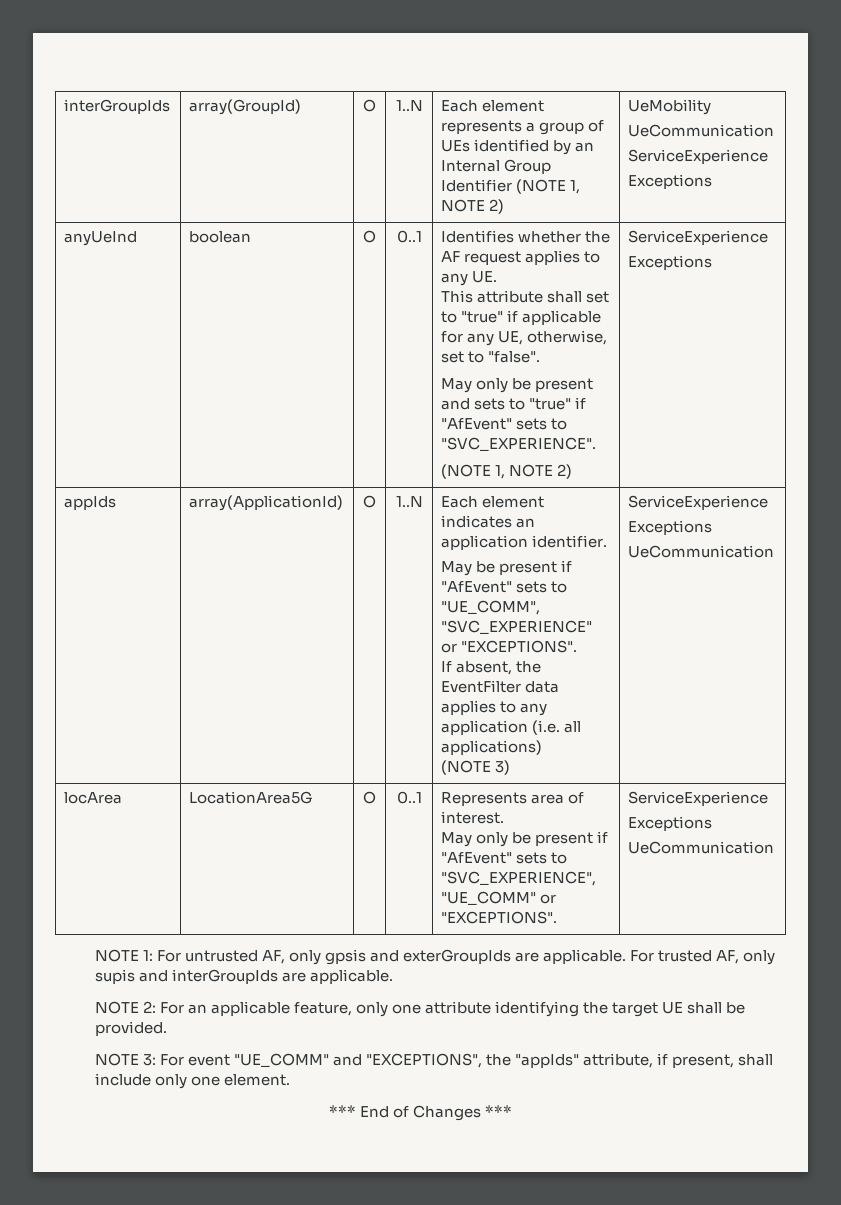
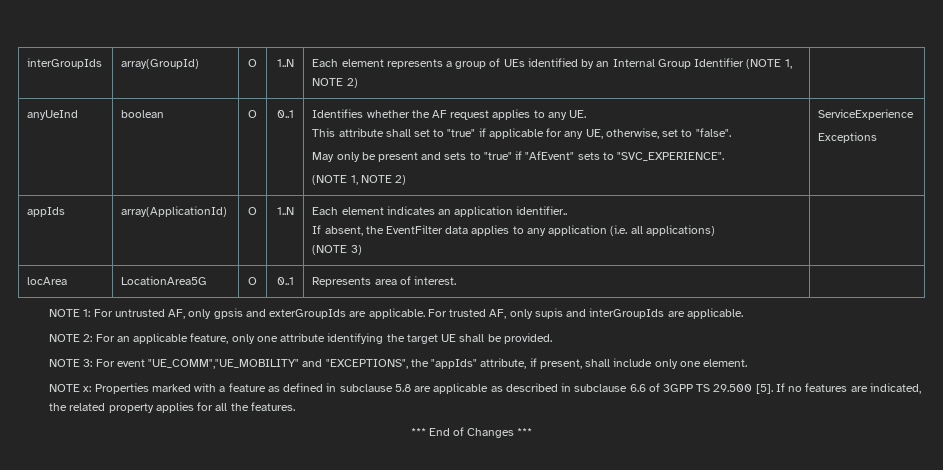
- interGroupIds | array(GroupId) | O | 1..N | Each element represents a group of UEs identified by an Internal Group Identifier (NOTE 1, NOTE 2) | UeMobility
- UeCommunication
- ServiceExperience
- Exceptions
+ interGroupIds | array(GroupId) | O | 1..N | Each element represents a group of UEs identified by an Internal Group Identifier (NOTE 1, NOTE 2) |
- appIds | array(ApplicationId) | O | 1..N | Each element indicates an application identifier.
- May be present if "AfEvent" sets to "UE_COMM", "SVC_EXPERIENCE" or "EXCEPTIONS".
+ appIds | array(ApplicationId) | O | 1..N | Each element indicates an application identifier..
  If absent, the EventFilter data applies to any application (i.e. all applications)
- (NOTE 3) | ServiceExperience
- Exceptions
- UeCommunication
+ (NOTE 3) |
- locArea | LocationArea5G | O | 0..1 | Represents area of interest.
- May only be present if "AfEvent" sets to "SVC_EXPERIENCE", "UE_COMM" or "EXCEPTIONS". | ServiceExperience
- Exceptions
- UeCommunication
+ locArea | LocationArea5G | O | 0..1 | Represents area of interest. |
- NOTE 3: For event "UE_COMM" and "EXCEPTIONS", the "appIds" attribute, if present, shall include only one element.
+ NOTE 3: For event "UE_COMM","UE_MOBILITY" and "EXCEPTIONS", the "appIds" attribute, if present, shall include only one element.
+ NOTE x: Properties marked with a feature as defined in subclause 5.8 are applicable as described in subclause 6.6 of 3GPP TS 29.500 [5]. If no features are indicated, the related property applies for all the features.

